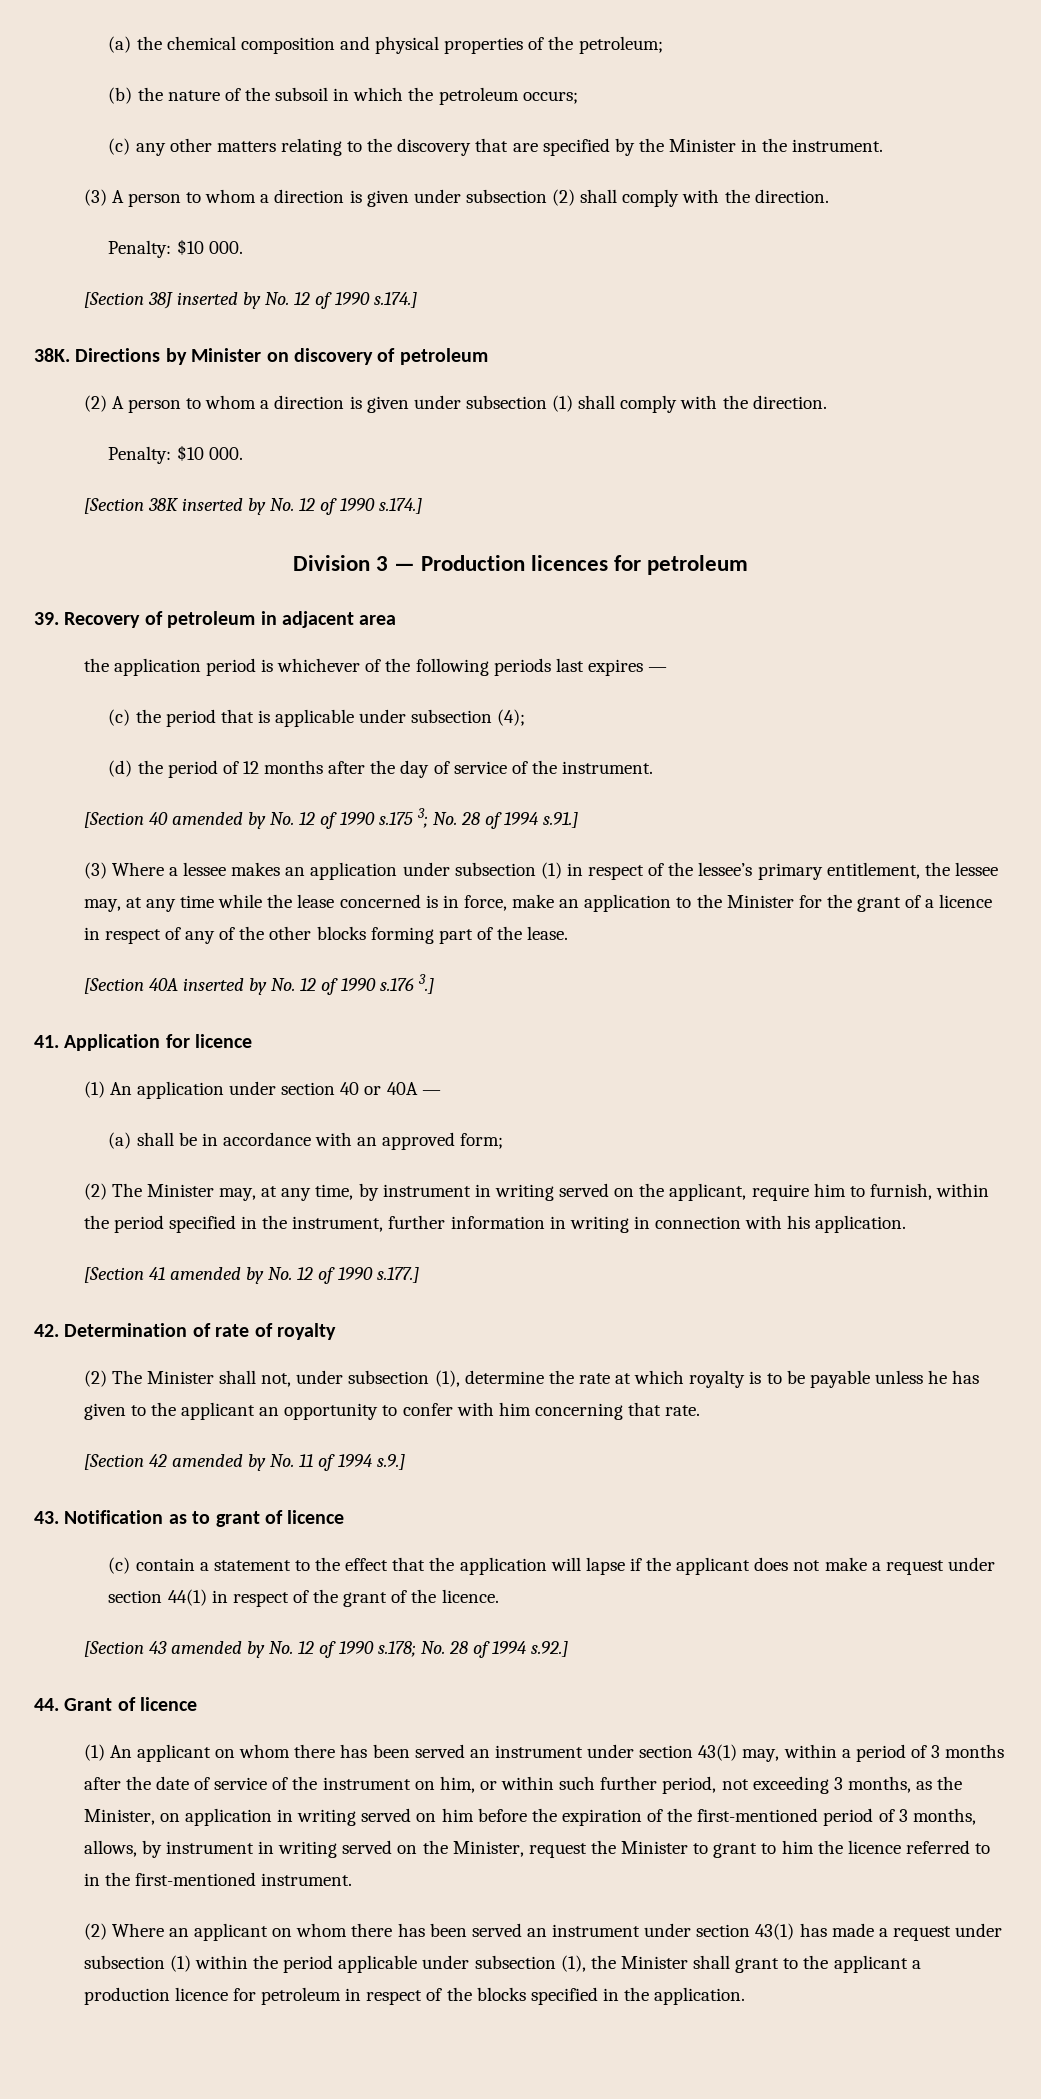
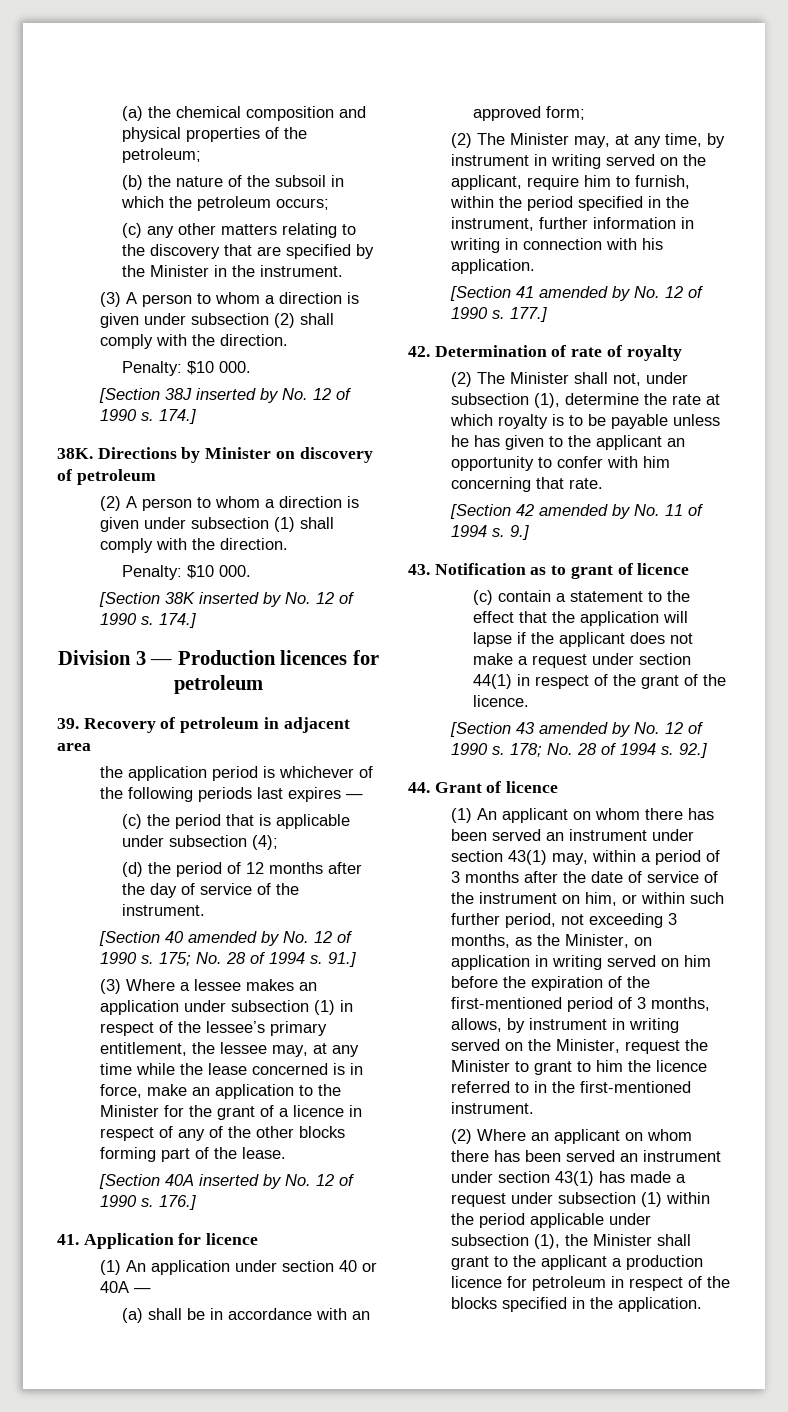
- [Section 38J inserted by No. 12 of 1990 s.174.]
+ [Section 38J inserted by No. 12 of 1990 s. 174.]
- [Section 38K inserted by No. 12 of 1990 s.174.]
+ [Section 38K inserted by No. 12 of 1990 s. 174.]
- [Section 40 amended by No. 12 of 1990 s.175 3; No. 28 of 1994 s.91.]
+ [Section 40 amended by No. 12 of 1990 s. 175; No. 28 of 1994 s. 91.]
- [Section 40A inserted by No. 12 of 1990 s.176 3.]
+ [Section 40A inserted by No. 12 of 1990 s. 176.]
- [Section 41 amended by No. 12 of 1990 s.177.]
+ [Section 41 amended by No. 12 of 1990 s. 177.]
- [Section 42 amended by No. 11 of 1994 s.9.]
+ [Section 42 amended by No. 11 of 1994 s. 9.]
- [Section 43 amended by No. 12 of 1990 s.178; No. 28 of 1994 s.92.]
+ [Section 43 amended by No. 12 of 1990 s. 178; No. 28 of 1994 s. 92.]

